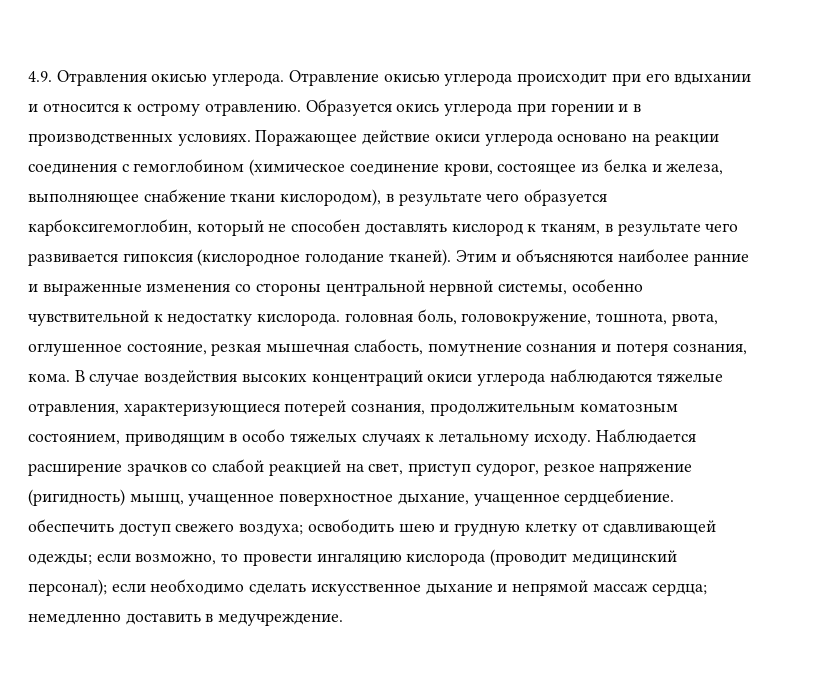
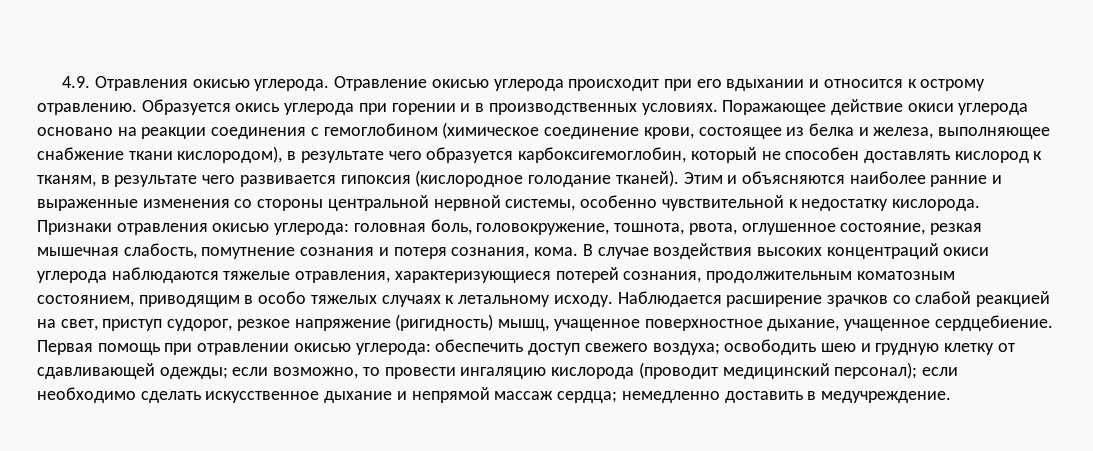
- Этим и объясняются наиболее ранние и выраженные изменения со стороны центральной нервной системы, особенно чувствительной к недостатку кислорода. головная боль, головокружение, тошнота, рвота, оглушенное состояние, резкая мышечная слабость, помутнение сознания и потеря сознания, кома.
+ Этим и объясняются наиболее ранние и выраженные изменения со стороны центральной нервной системы, особенно чувствительной к недостатку кислорода. Признаки отравления окисью углерода: головная боль, головокружение, тошнота, рвота, оглушенное состояние, резкая мышечная слабость, помутнение сознания и потеря сознания, кома.
- Наблюдается расширение зрачков со слабой реакцией на свет, приступ судорог, резкое напряжение (ригидность) мышц, учащенное поверхностное дыхание, учащенное сердцебиение. обеспечить доступ свежего воздуха; освободить шею и грудную клетку от сдавливающей одежды; если возможно, то провести ингаляцию кислорода (проводит медицинский персонал); если необходимо сделать искусственное дыхание и непрямой массаж сердца; немедленно доставить в медучреждение.
+ Наблюдается расширение зрачков со слабой реакцией на свет, приступ судорог, резкое напряжение (ригидность) мышц, учащенное поверхностное дыхание, учащенное сердцебиение. Первая помощь при отравлении окисью углерода: обеспечить доступ свежего воздуха; освободить шею и грудную клетку от сдавливающей одежды; если возможно, то провести ингаляцию кислорода (проводит медицинский персонал); если необходимо сделать искусственное дыхание и непрямой массаж сердца; немедленно доставить в медучреждение.

